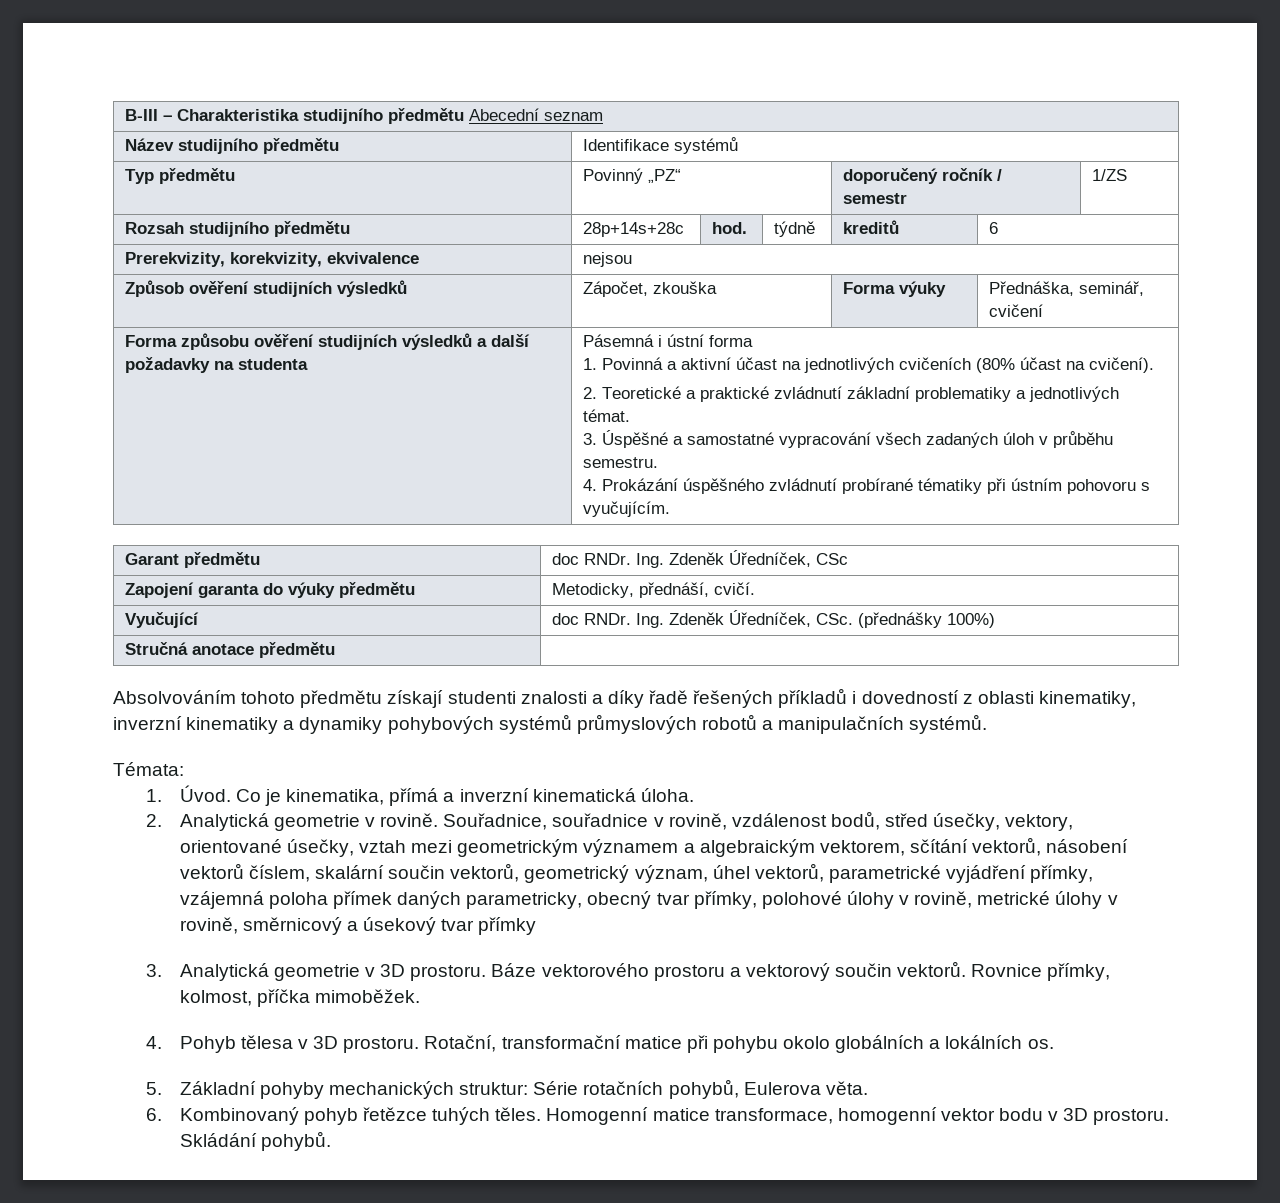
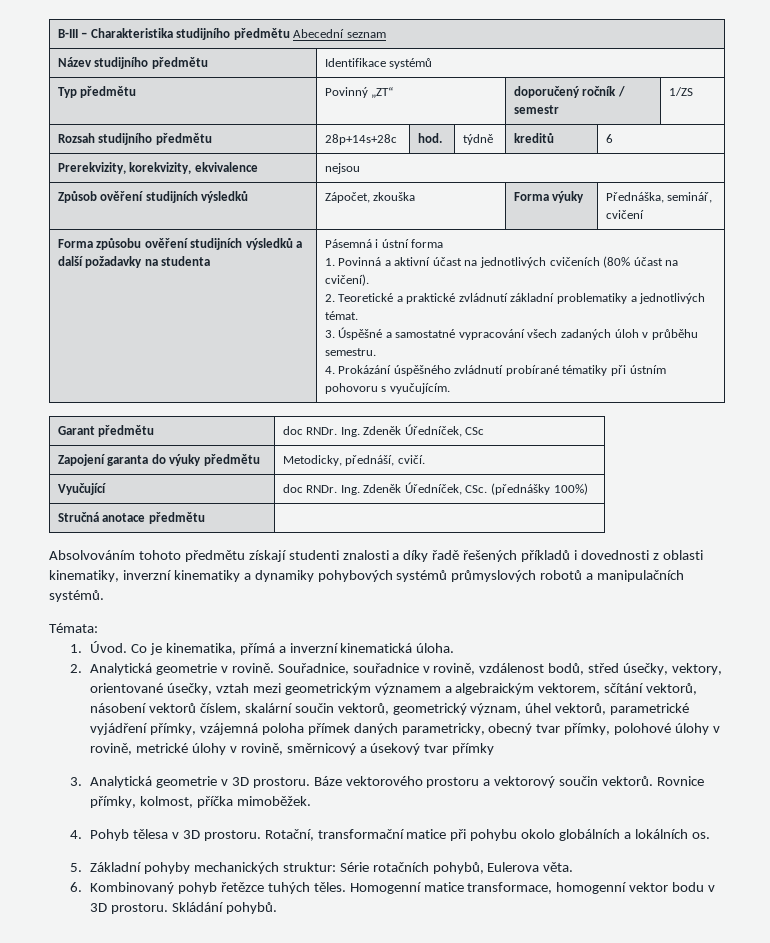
- Typ předmětu | Povinný „PZ“ | doporučený ročník / semestr | 1/ZS
+ Typ předmětu | Povinný „ZT“ | doporučený ročník / semestr | 1/ZS
- Absolvováním tohoto předmětu získají studenti znalosti a díky řadě řešených příkladů i dovedností z oblasti kinematiky, inverzní kinematiky a dynamiky pohybových systémů průmyslových robotů a manipulačních systémů.
+ Absolvováním tohoto předmětu získají studenti znalosti a díky řadě řešených příkladů i dovednosti z oblasti kinematiky, inverzní kinematiky a dynamiky pohybových systémů průmyslových robotů a manipulačních systémů.

